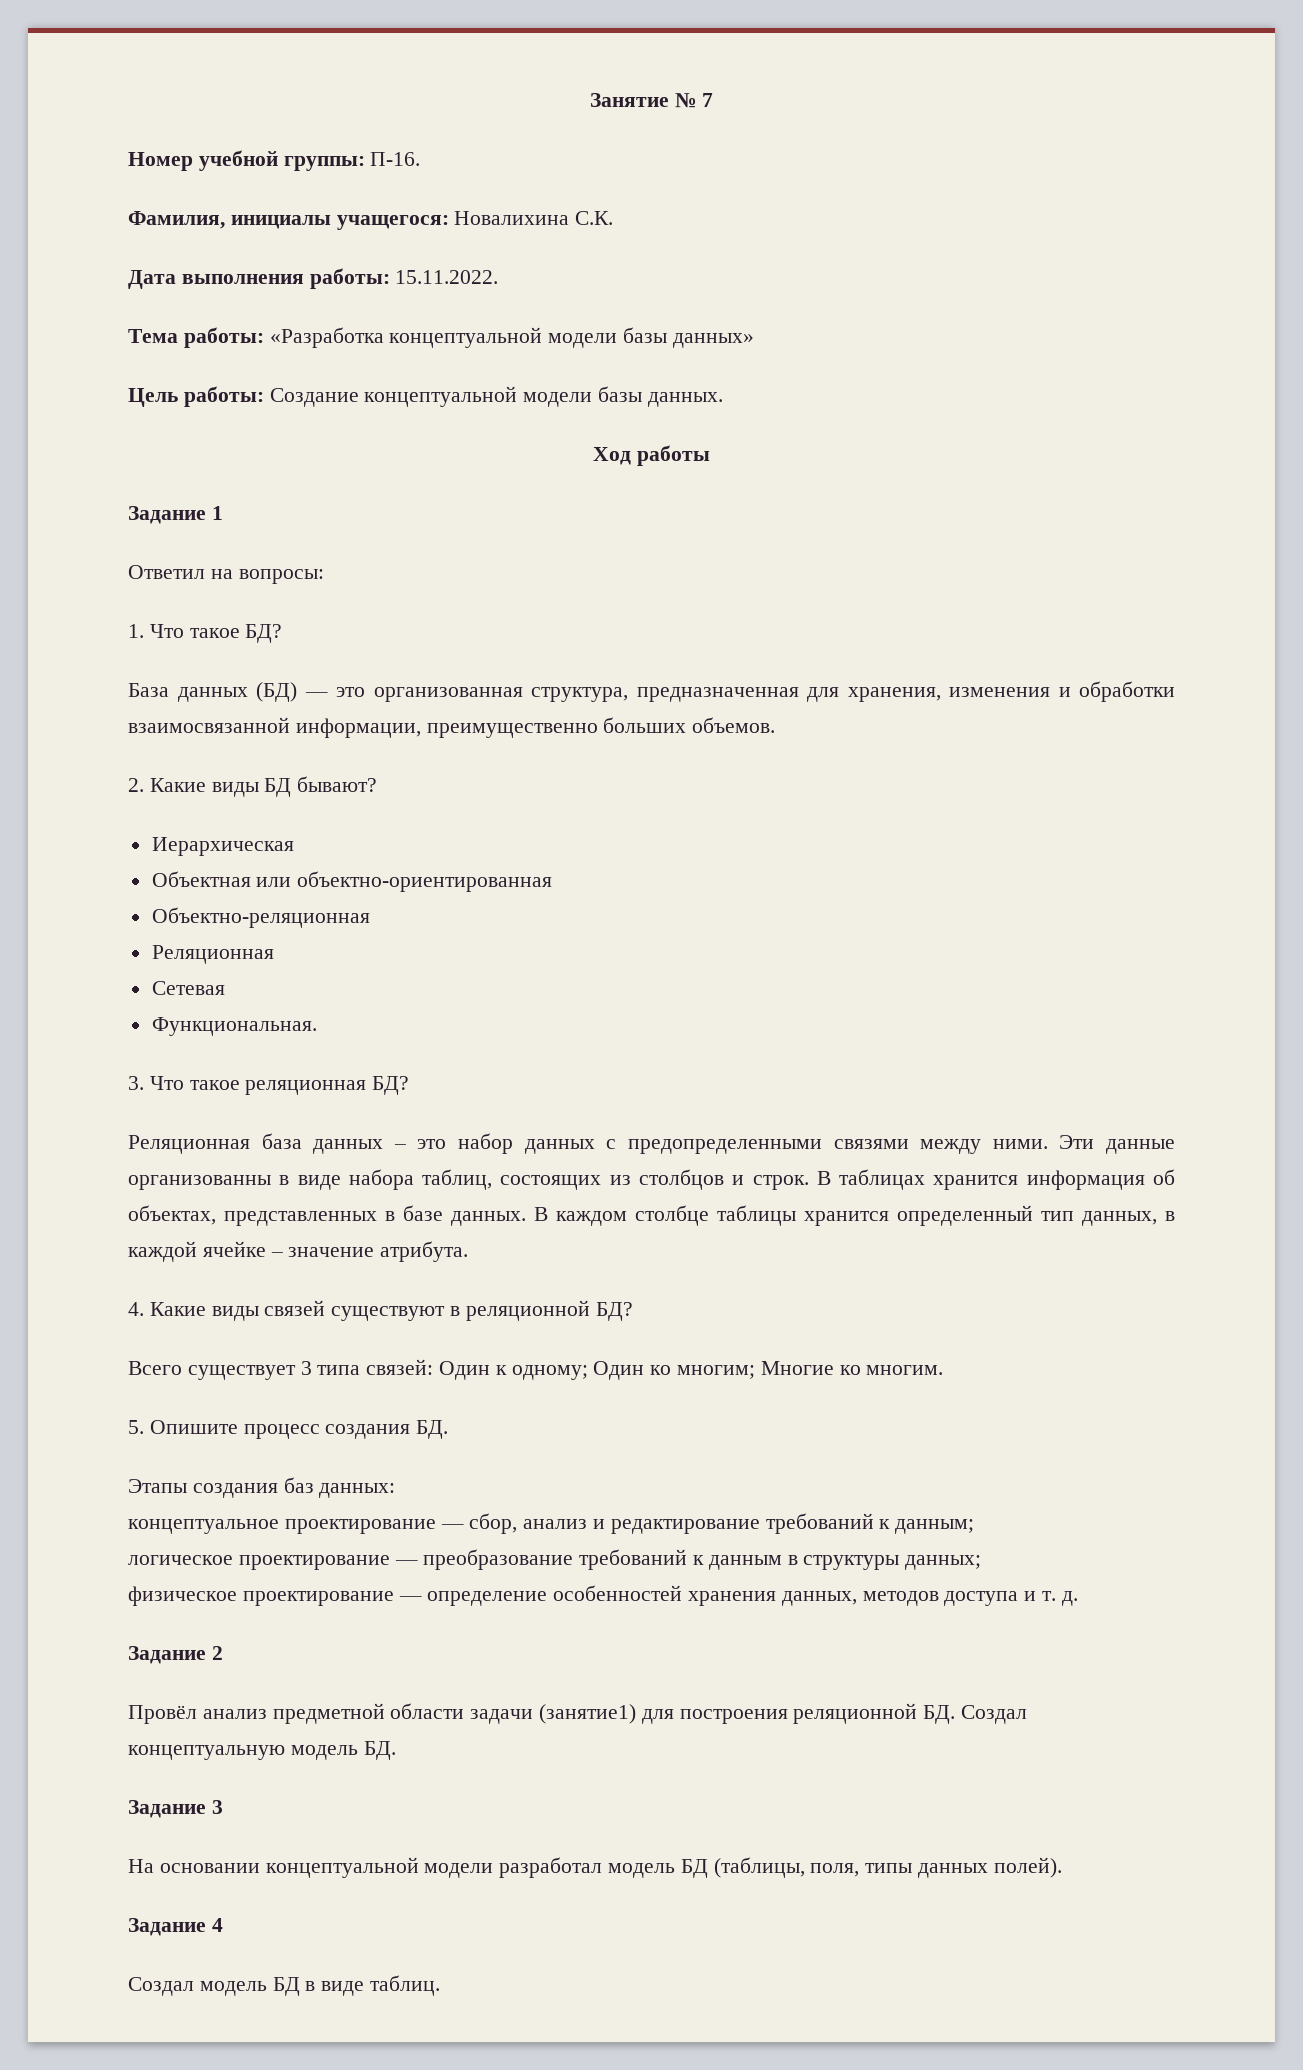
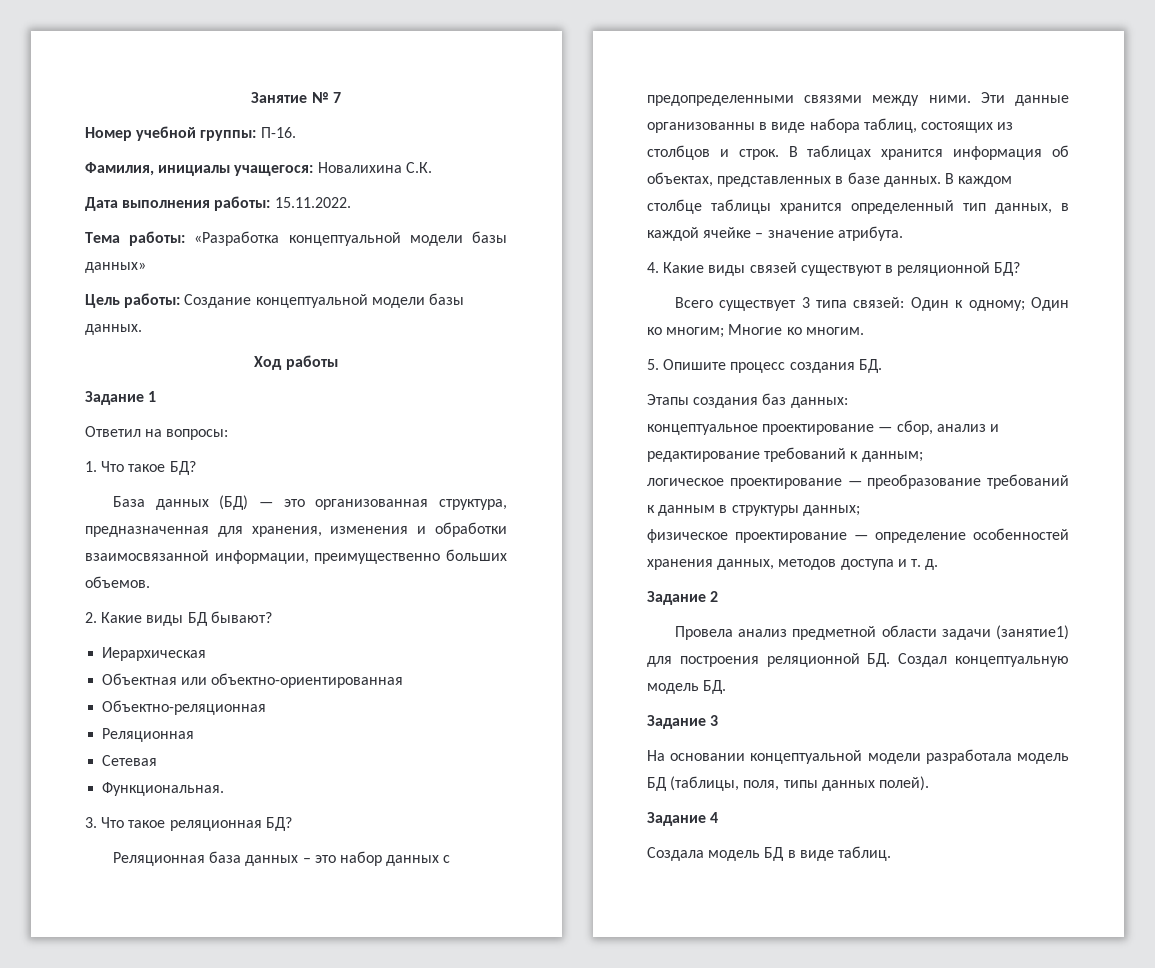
- Провёл анализ предметной области задачи (занятие1) для построения реляционной БД. Создал концептуальную модель БД.
+ Провела анализ предметной области задачи (занятие1) для построения реляционной БД. Создал концептуальную модель БД.
- На основании концептуальной модели разработал модель БД (таблицы, поля, типы данных полей).
+ На основании концептуальной модели разработала модель БД (таблицы, поля, типы данных полей).
- Создал модель БД в виде таблиц.
+ Создала модель БД в виде таблиц.

